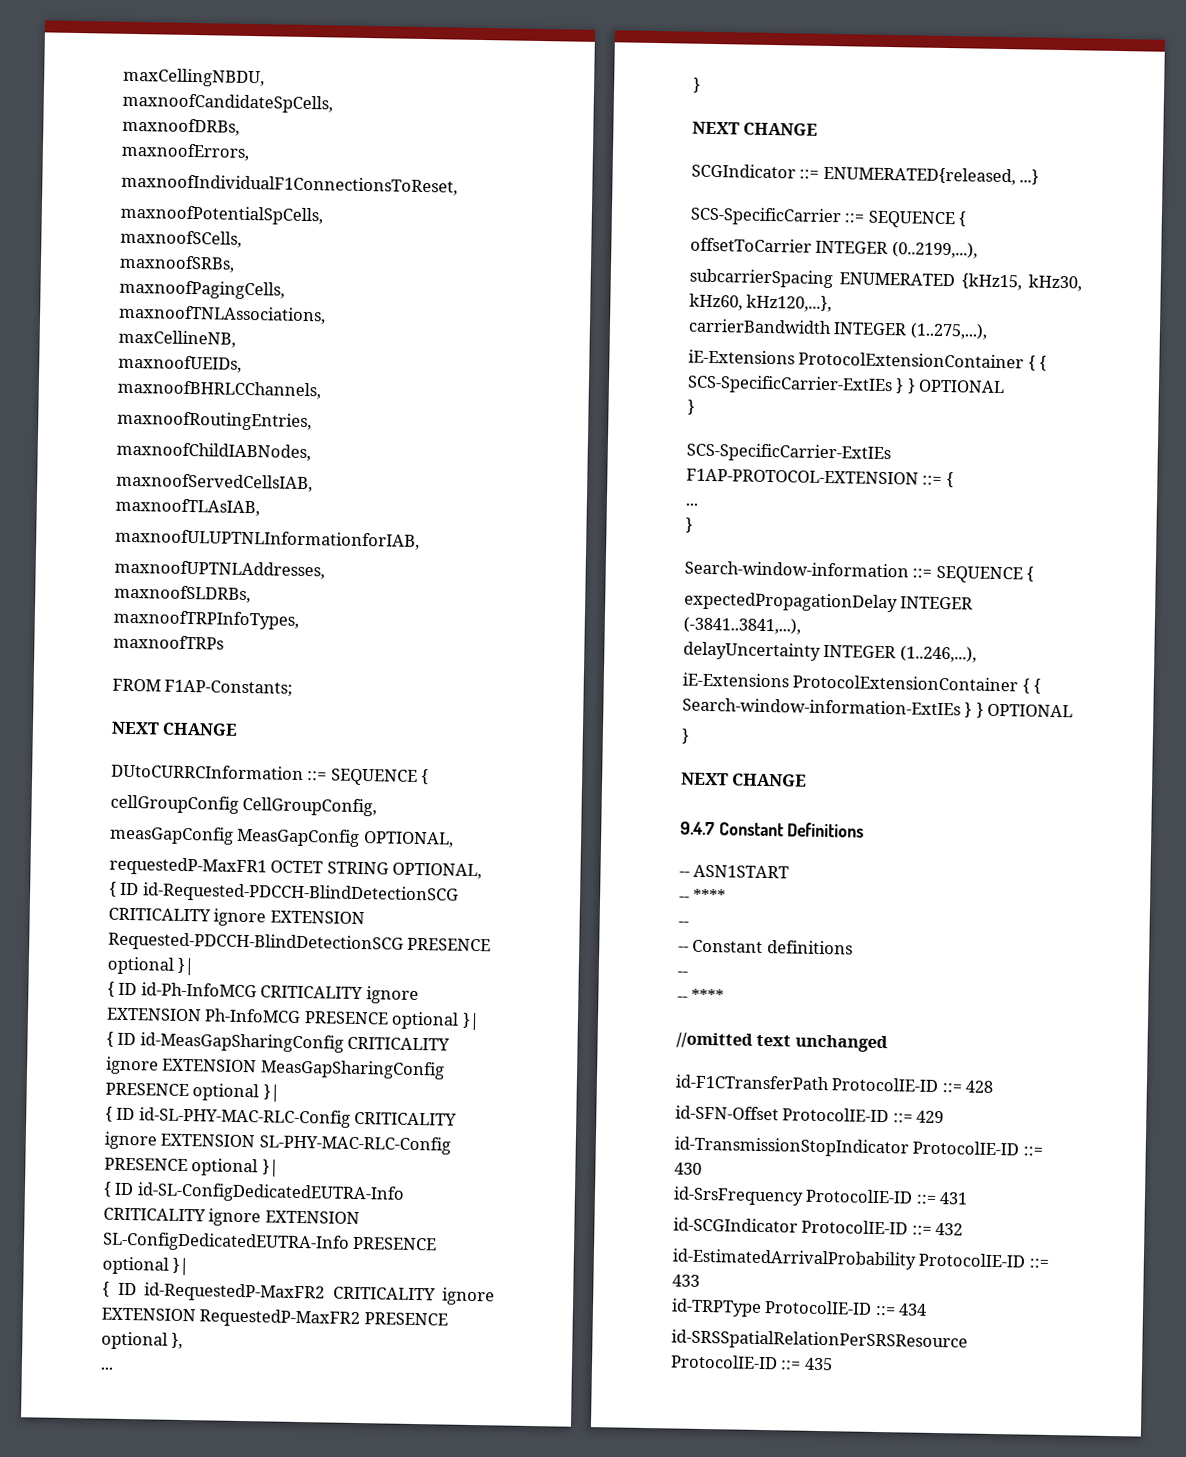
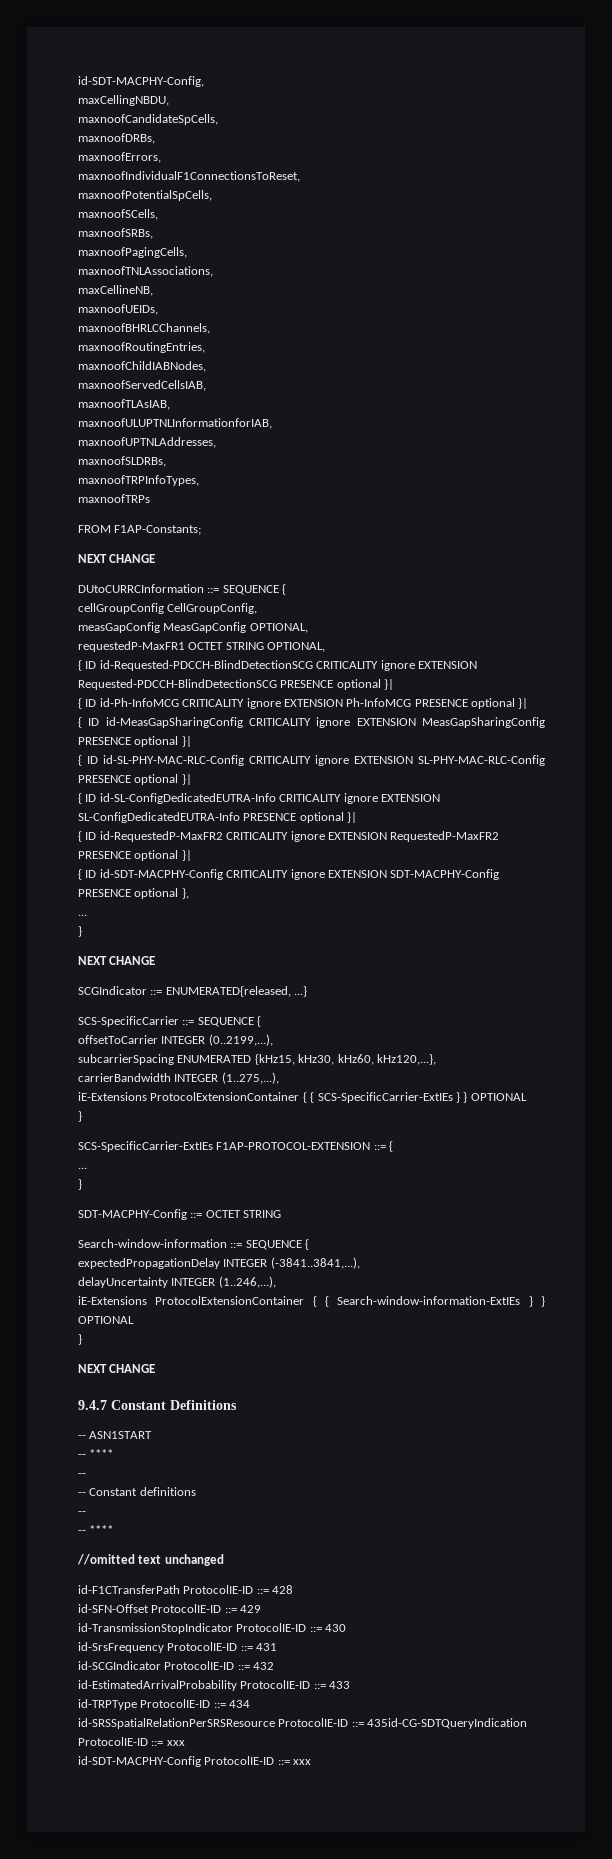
+ id-SDT-MACPHY-Config,
- { ID id-RequestedP-MaxFR2 CRITICALITY ignore EXTENSION RequestedP-MaxFR2 PRESENCE optional },
+ { ID id-RequestedP-MaxFR2 CRITICALITY ignore EXTENSION RequestedP-MaxFR2 PRESENCE optional }|
+ { ID id-SDT-MACPHY-Config CRITICALITY ignore EXTENSION SDT-MACPHY-Config PRESENCE optional },
+ SDT-MACPHY-Config ::= OCTET STRING
- id-SRSSpatialRelationPerSRSResource ProtocolIE-ID ::= 435
+ id-SRSSpatialRelationPerSRSResource ProtocolIE-ID ::= 435id-CG-SDTQueryIndication ProtocolIE-ID ::= xxx
+ id-SDT-MACPHY-Config ProtocolIE-ID ::= xxx

